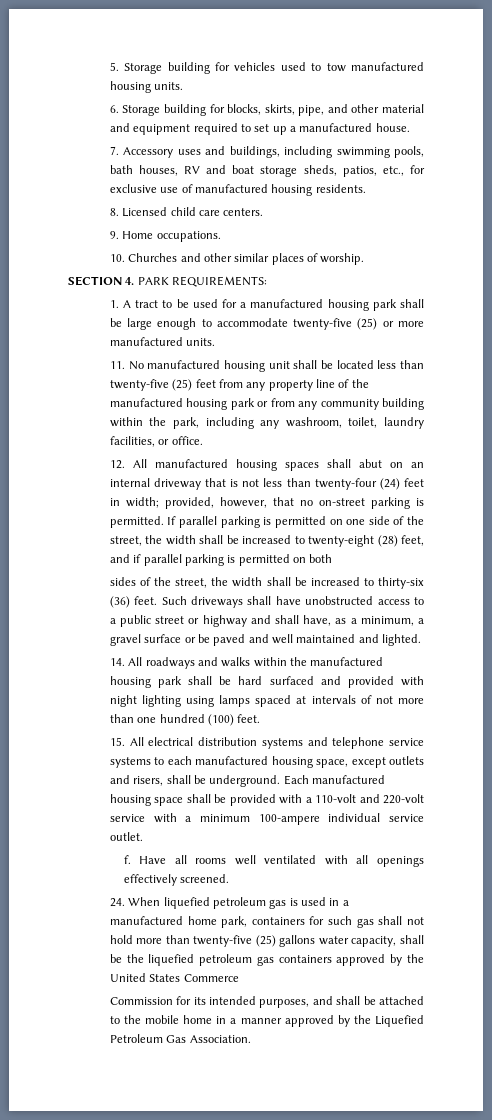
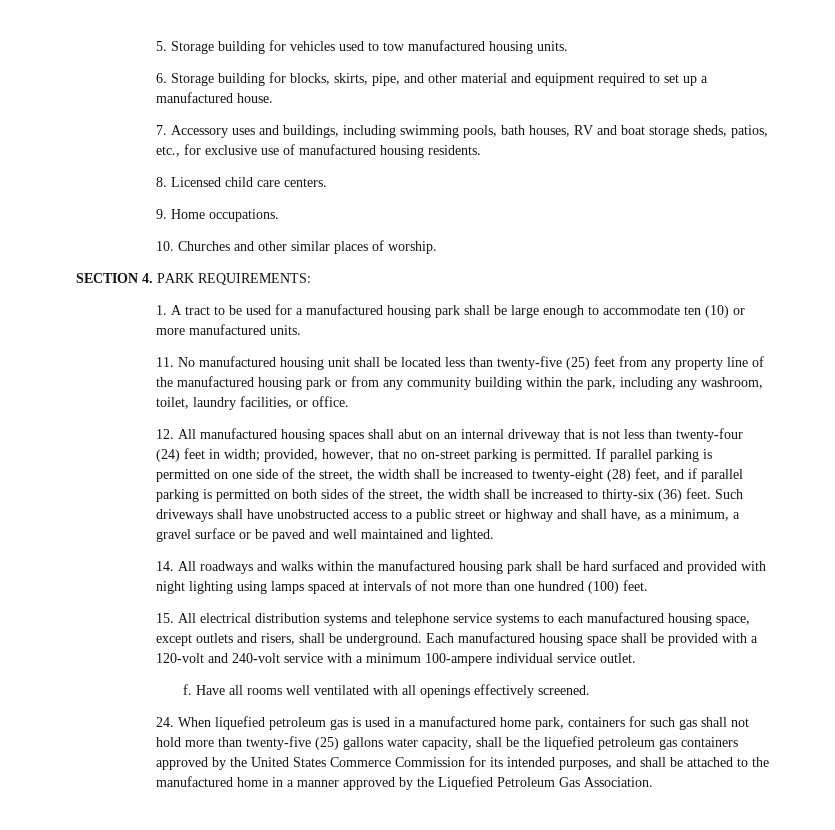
- 1. A tract to be used for a manufactured housing park shall be large enough to accommodate twenty-five (25) or more manufactured units.
+ 1. A tract to be used for a manufactured housing park shall be large enough to accommodate ten (10) or more manufactured units.
- If parallel parking is permitted on one side of the street, the width shall be increased to twenty-eight (28) feet, and if parallel parking is permitted on both
- sides of the street, the width shall be increased to thirty-six (36) feet.
+ If parallel parking is permitted on one side of the street, the width shall be increased to twenty-eight (28) feet, and if parallel parking is permitted on both sides of the street, the width shall be increased to thirty-six (36) feet.
- Each manufactured housing space shall be provided with a 110-volt and 220-volt service with a minimum 100-ampere individual service outlet.
+ Each manufactured housing space shall be provided with a 120-volt and 240-volt service with a minimum 100-ampere individual service outlet.
- 24. When liquefied petroleum gas is used in a manufactured home park, containers for such gas shall not hold more than twenty-five (25) gallons water capacity, shall be the liquefied petroleum gas containers approved by the United States Commerce
- Commission for its intended purposes, and shall be attached to the mobile home in a manner approved by the Liquefied Petroleum Gas Association.
+ 24. When liquefied petroleum gas is used in a manufactured home park, containers for such gas shall not hold more than twenty-five (25) gallons water capacity, shall be the liquefied petroleum gas containers approved by the United States Commerce Commission for its intended purposes, and shall be attached to the manufactured home in a manner approved by the Liquefied Petroleum Gas Association.

